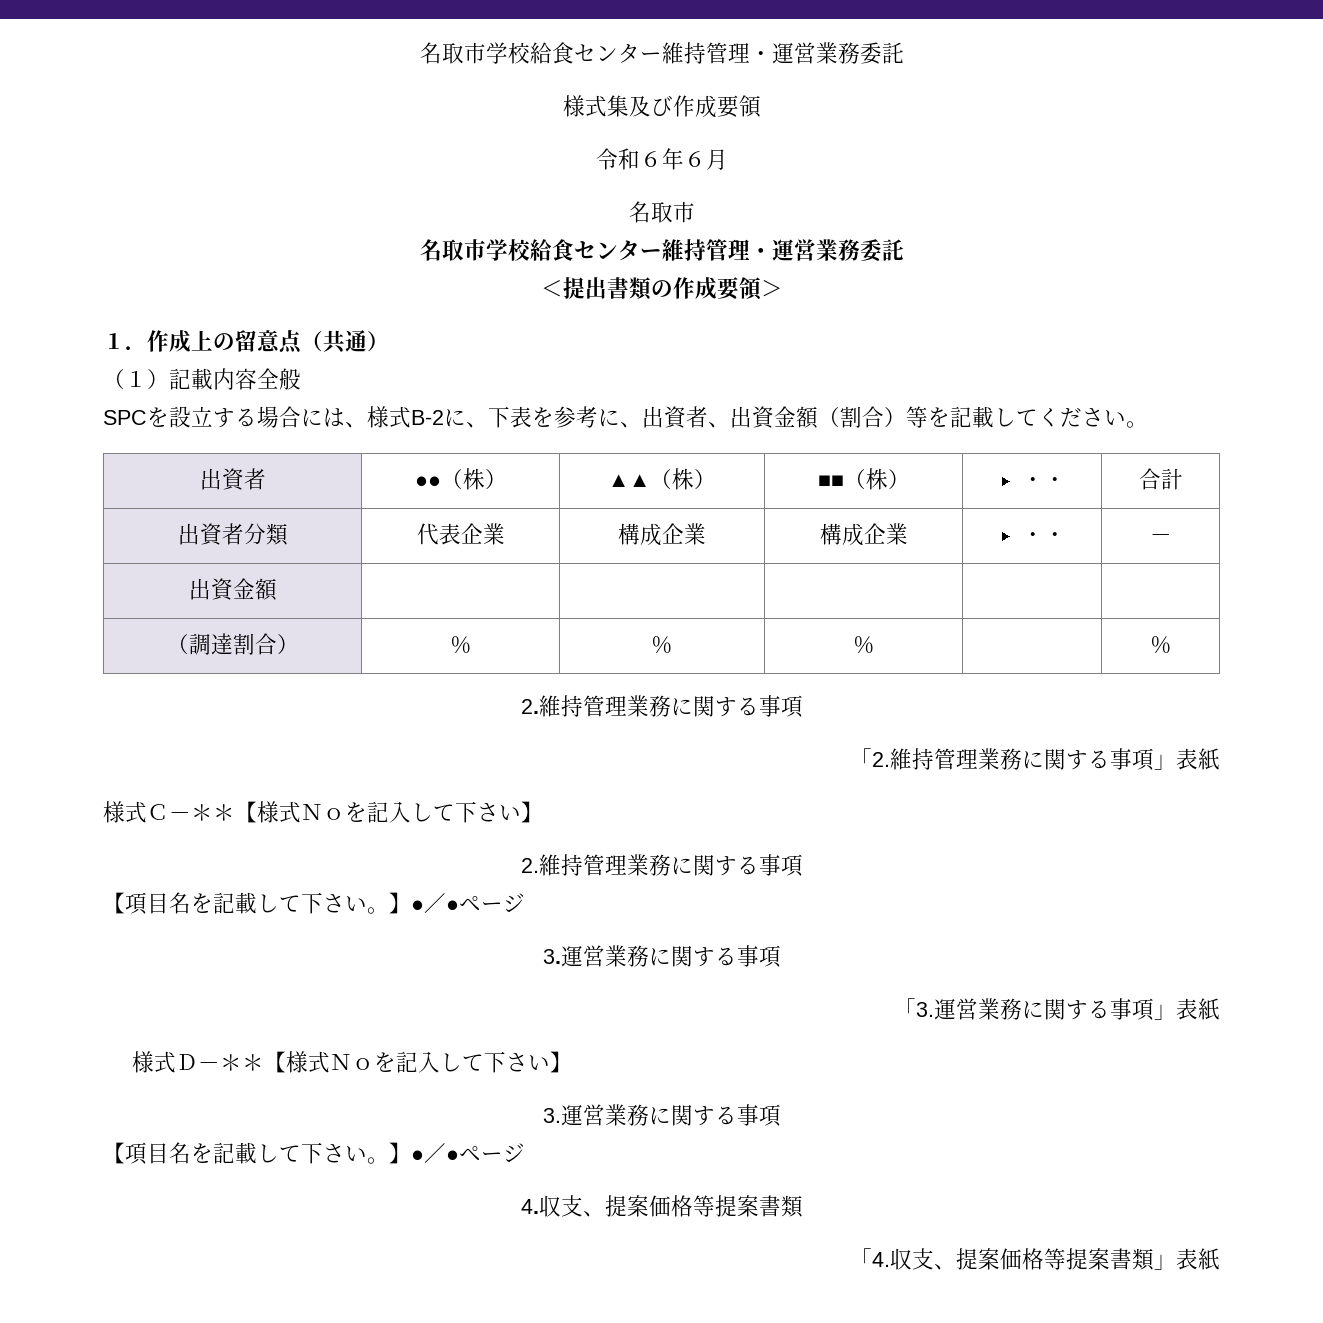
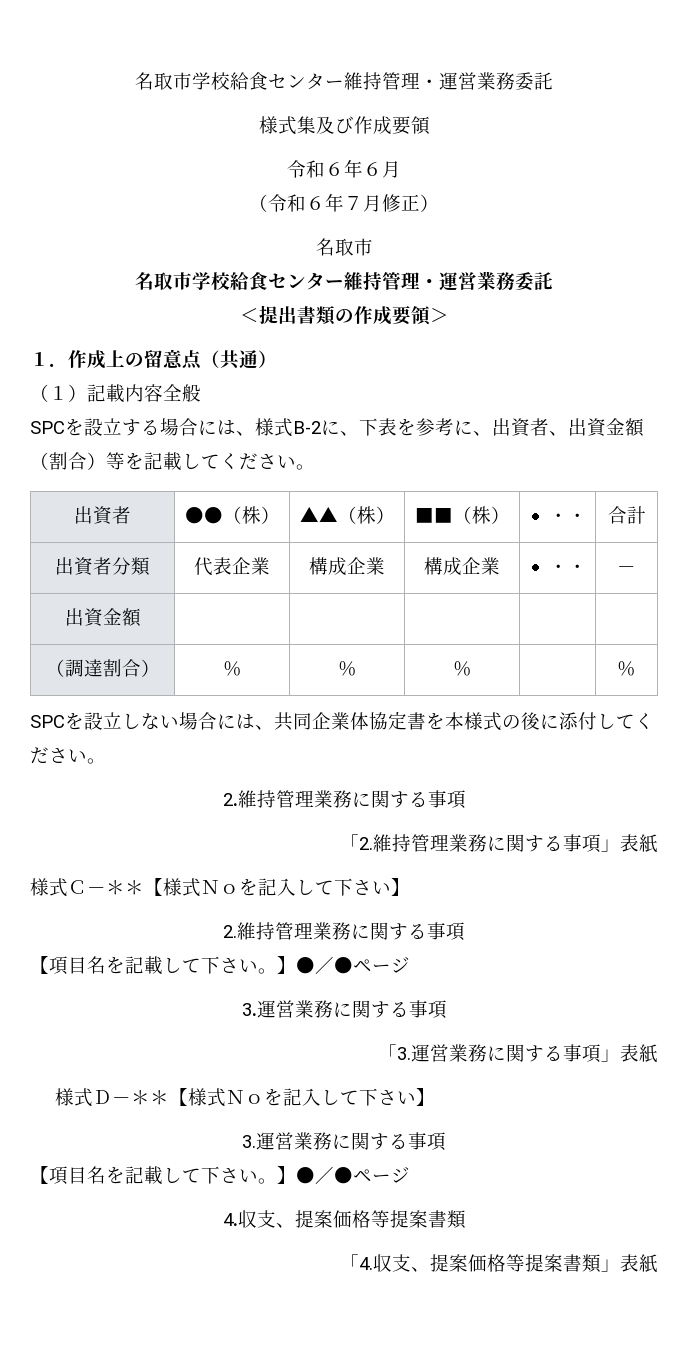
+ （令和６年７月修正）
+ SPCを設立しない場合には、共同企業体協定書を本様式の後に添付してください。

